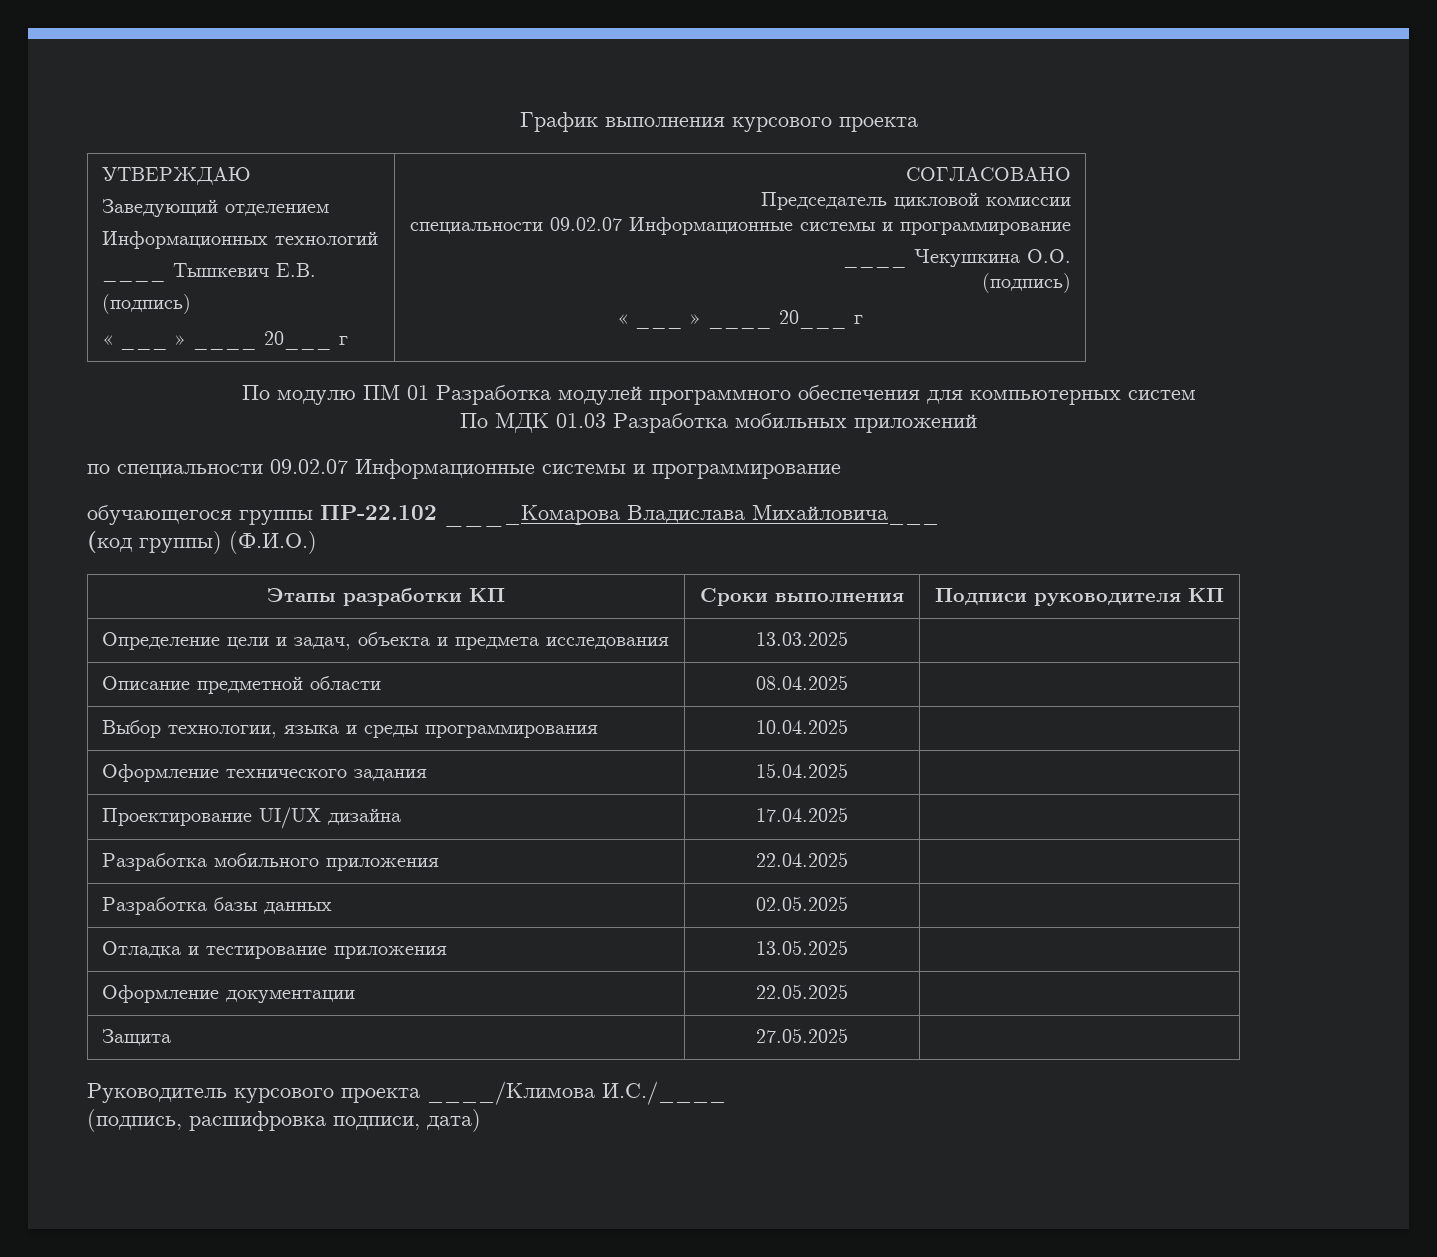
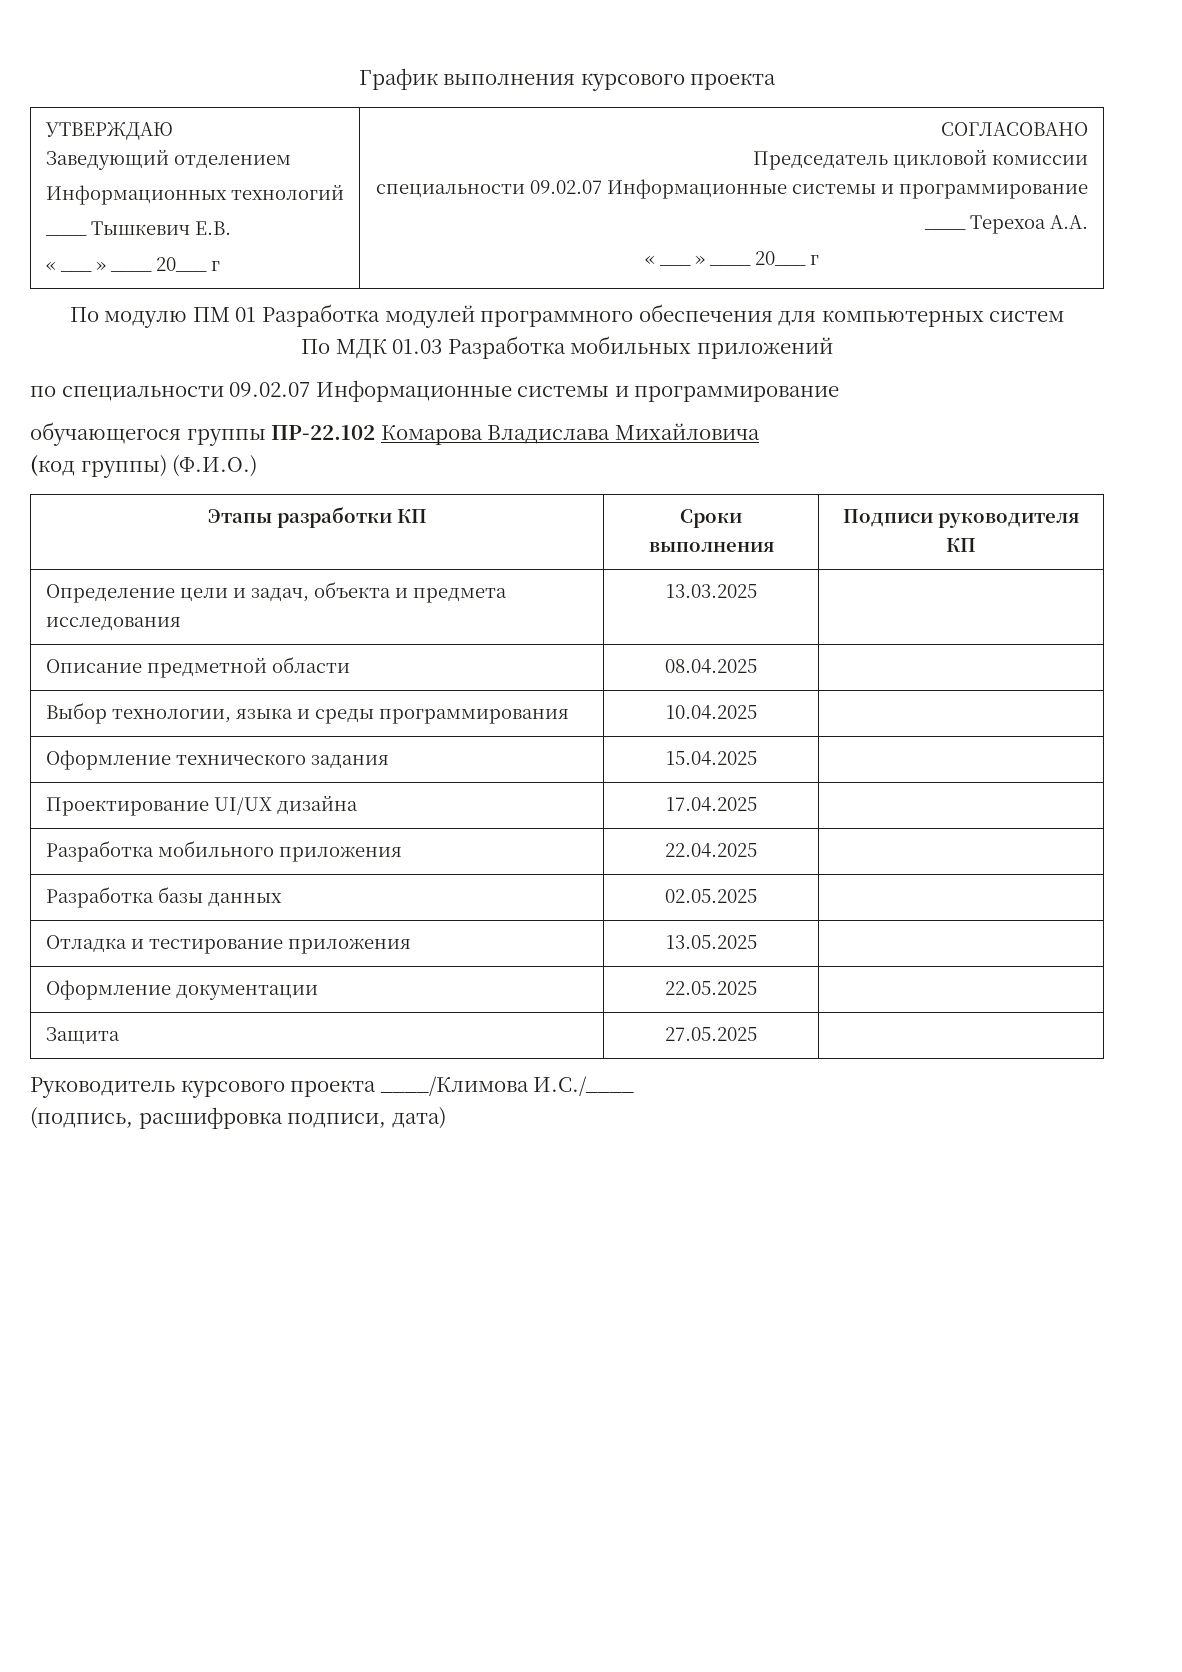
  УТВЕРЖДАЮ
  Заведующий отделением
  Информационных технологий
  ____ Тышкевич Е.В.
- (подпись)
  « ___ » ____ 20___ г | СОГЛАСОВАНО
  Председатель цикловой комиссии
  специальности 09.02.07 Информационные системы и программирование
- ____ Чекушкина О.О.
- (подпись)
+ ____ Терехоа А.А.
- обучающегося группы ПР-22.102 ____Комарова Владислава Михайловича___
+ обучающегося группы ПР-22.102 Комарова Владислава Михайловича

